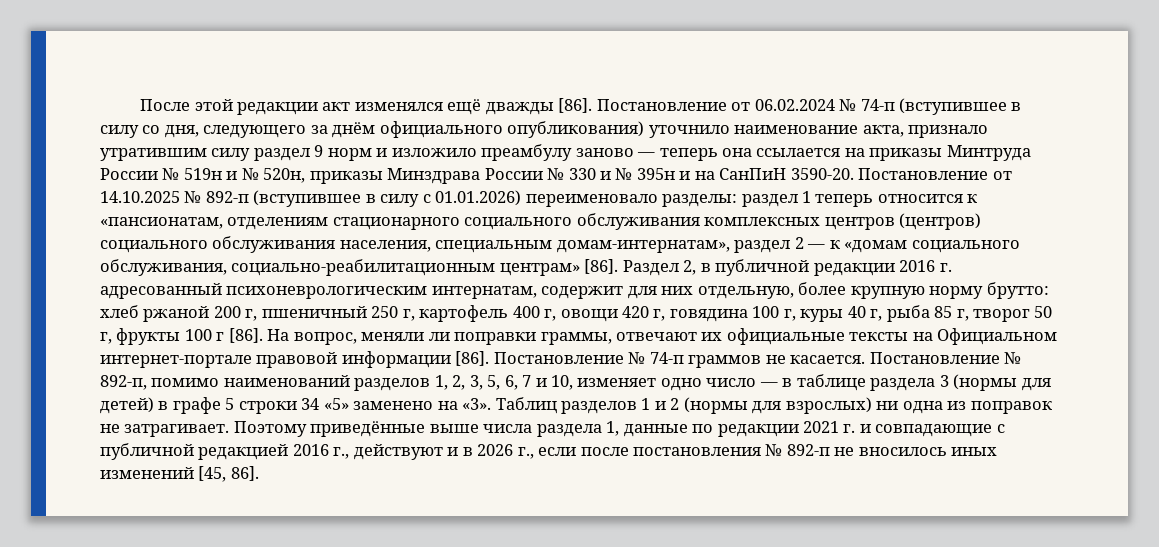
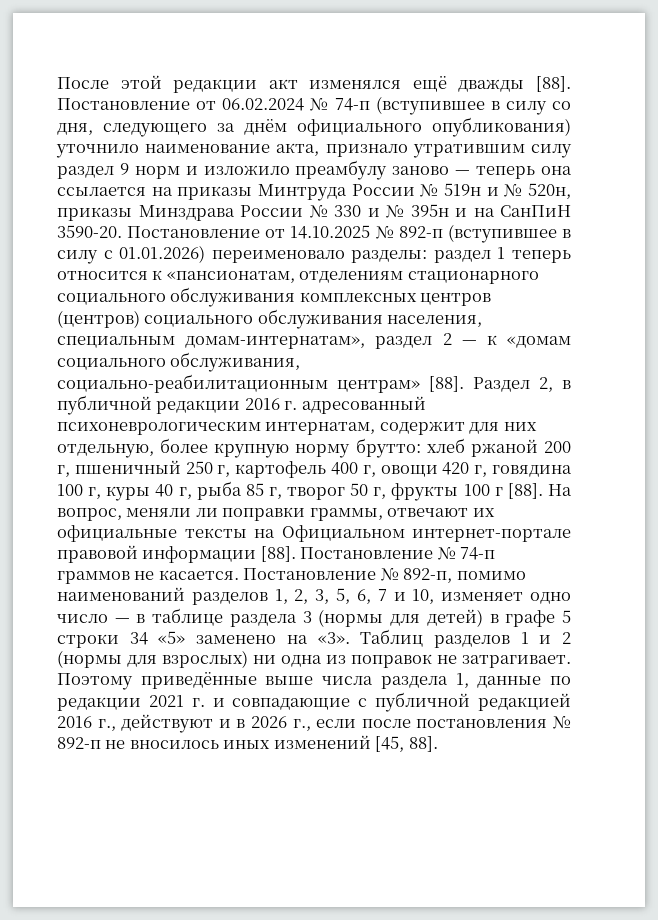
- После этой редакции акт изменялся ещё дважды [86].
+ После этой редакции акт изменялся ещё дважды [88].
- Постановление от 14.10.2025 № 892-п (вступившее в силу с 01.01.2026) переименовало разделы: раздел 1 теперь относится к «пансионатам, отделениям стационарного социального обслуживания комплексных центров (центров) социального обслуживания населения, специальным домам-интернатам», раздел 2 — к «домам социального обслуживания, социально-реабилитационным центрам» [86].
+ Постановление от 14.10.2025 № 892-п (вступившее в силу с 01.01.2026) переименовало разделы: раздел 1 теперь относится к «пансионатам, отделениям стационарного социального обслуживания комплексных центров (центров) социального обслуживания населения, специальным домам-интернатам», раздел 2 — к «домам социального обслуживания, социально-реабилитационным центрам» [88].
- Раздел 2, в публичной редакции 2016 г. адресованный психоневрологическим интернатам, содержит для них отдельную, более крупную норму брутто: хлеб ржаной 200 г, пшеничный 250 г, картофель 400 г, овощи 420 г, говядина 100 г, куры 40 г, рыба 85 г, творог 50 г, фрукты 100 г [86].
+ Раздел 2, в публичной редакции 2016 г. адресованный психоневрологическим интернатам, содержит для них отдельную, более крупную норму брутто: хлеб ржаной 200 г, пшеничный 250 г, картофель 400 г, овощи 420 г, говядина 100 г, куры 40 г, рыба 85 г, творог 50 г, фрукты 100 г [88].
- На вопрос, меняли ли поправки граммы, отвечают их официальные тексты на Официальном интернет-портале правовой информации [86].
+ На вопрос, меняли ли поправки граммы, отвечают их официальные тексты на Официальном интернет-портале правовой информации [88].
- Поэтому приведённые выше числа раздела 1, данные по редакции 2021 г. и совпадающие с публичной редакцией 2016 г., действуют и в 2026 г., если после постановления № 892-п не вносилось иных изменений [45, 86].
+ Поэтому приведённые выше числа раздела 1, данные по редакции 2021 г. и совпадающие с публичной редакцией 2016 г., действуют и в 2026 г., если после постановления № 892-п не вносилось иных изменений [45, 88].

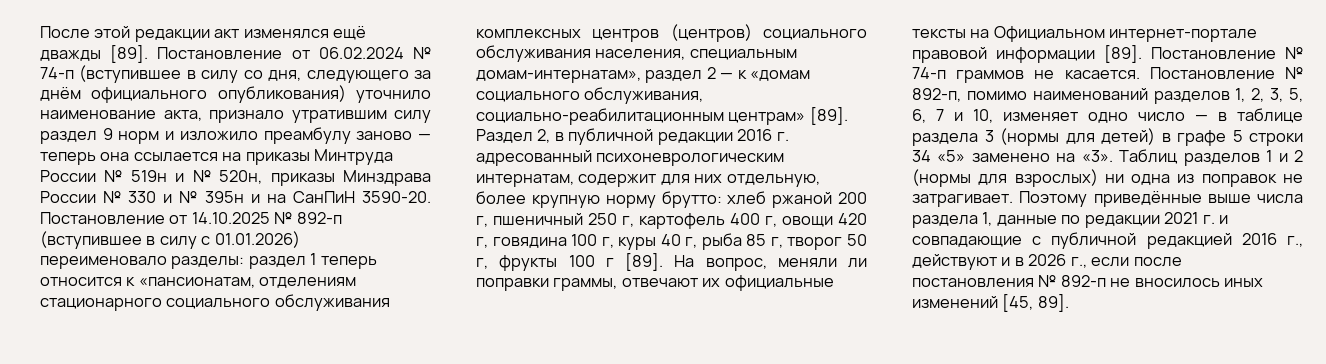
- После этой редакции акт изменялся ещё дважды [88].
+ После этой редакции акт изменялся ещё дважды [89].
- Постановление от 14.10.2025 № 892-п (вступившее в силу с 01.01.2026) переименовало разделы: раздел 1 теперь относится к «пансионатам, отделениям стационарного социального обслуживания комплексных центров (центров) социального обслуживания населения, специальным домам-интернатам», раздел 2 — к «домам социального обслуживания, социально-реабилитационным центрам» [88].
+ Постановление от 14.10.2025 № 892-п (вступившее в силу с 01.01.2026) переименовало разделы: раздел 1 теперь относится к «пансионатам, отделениям стационарного социального обслуживания комплексных центров (центров) социального обслуживания населения, специальным домам-интернатам», раздел 2 — к «домам социального обслуживания, социально-реабилитационным центрам» [89].
- Раздел 2, в публичной редакции 2016 г. адресованный психоневрологическим интернатам, содержит для них отдельную, более крупную норму брутто: хлеб ржаной 200 г, пшеничный 250 г, картофель 400 г, овощи 420 г, говядина 100 г, куры 40 г, рыба 85 г, творог 50 г, фрукты 100 г [88].
+ Раздел 2, в публичной редакции 2016 г. адресованный психоневрологическим интернатам, содержит для них отдельную, более крупную норму брутто: хлеб ржаной 200 г, пшеничный 250 г, картофель 400 г, овощи 420 г, говядина 100 г, куры 40 г, рыба 85 г, творог 50 г, фрукты 100 г [89].
- На вопрос, меняли ли поправки граммы, отвечают их официальные тексты на Официальном интернет-портале правовой информации [88].
+ На вопрос, меняли ли поправки граммы, отвечают их официальные тексты на Официальном интернет-портале правовой информации [89].
- Поэтому приведённые выше числа раздела 1, данные по редакции 2021 г. и совпадающие с публичной редакцией 2016 г., действуют и в 2026 г., если после постановления № 892-п не вносилось иных изменений [45, 88].
+ Поэтому приведённые выше числа раздела 1, данные по редакции 2021 г. и совпадающие с публичной редакцией 2016 г., действуют и в 2026 г., если после постановления № 892-п не вносилось иных изменений [45, 89].

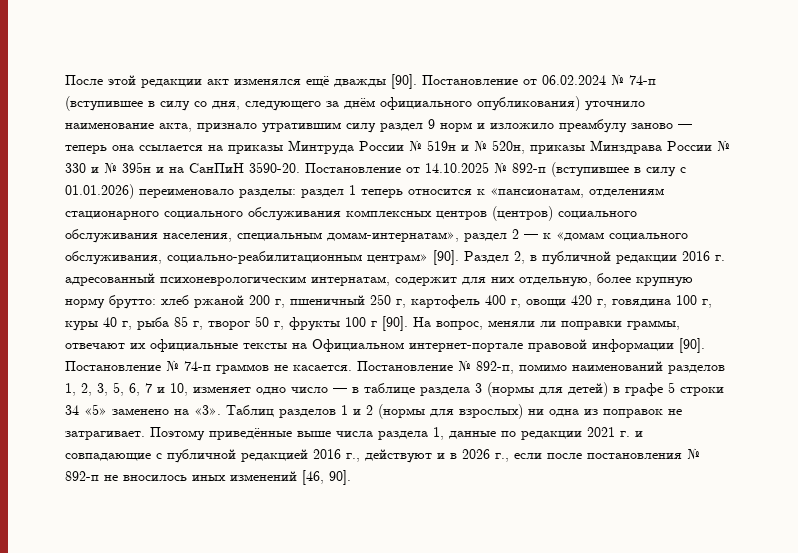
- После этой редакции акт изменялся ещё дважды [89].
+ После этой редакции акт изменялся ещё дважды [90].
- Постановление от 14.10.2025 № 892-п (вступившее в силу с 01.01.2026) переименовало разделы: раздел 1 теперь относится к «пансионатам, отделениям стационарного социального обслуживания комплексных центров (центров) социального обслуживания населения, специальным домам-интернатам», раздел 2 — к «домам социального обслуживания, социально-реабилитационным центрам» [89].
+ Постановление от 14.10.2025 № 892-п (вступившее в силу с 01.01.2026) переименовало разделы: раздел 1 теперь относится к «пансионатам, отделениям стационарного социального обслуживания комплексных центров (центров) социального обслуживания населения, специальным домам-интернатам», раздел 2 — к «домам социального обслуживания, социально-реабилитационным центрам» [90].
- Раздел 2, в публичной редакции 2016 г. адресованный психоневрологическим интернатам, содержит для них отдельную, более крупную норму брутто: хлеб ржаной 200 г, пшеничный 250 г, картофель 400 г, овощи 420 г, говядина 100 г, куры 40 г, рыба 85 г, творог 50 г, фрукты 100 г [89].
+ Раздел 2, в публичной редакции 2016 г. адресованный психоневрологическим интернатам, содержит для них отдельную, более крупную норму брутто: хлеб ржаной 200 г, пшеничный 250 г, картофель 400 г, овощи 420 г, говядина 100 г, куры 40 г, рыба 85 г, творог 50 г, фрукты 100 г [90].
- На вопрос, меняли ли поправки граммы, отвечают их официальные тексты на Официальном интернет-портале правовой информации [89].
+ На вопрос, меняли ли поправки граммы, отвечают их официальные тексты на Официальном интернет-портале правовой информации [90].
- Поэтому приведённые выше числа раздела 1, данные по редакции 2021 г. и совпадающие с публичной редакцией 2016 г., действуют и в 2026 г., если после постановления № 892-п не вносилось иных изменений [45, 89].
+ Поэтому приведённые выше числа раздела 1, данные по редакции 2021 г. и совпадающие с публичной редакцией 2016 г., действуют и в 2026 г., если после постановления № 892-п не вносилось иных изменений [46, 90].

